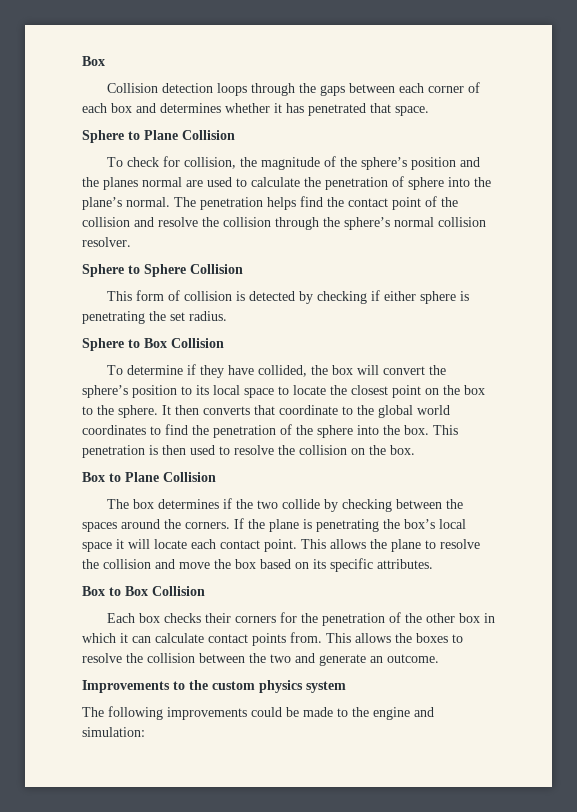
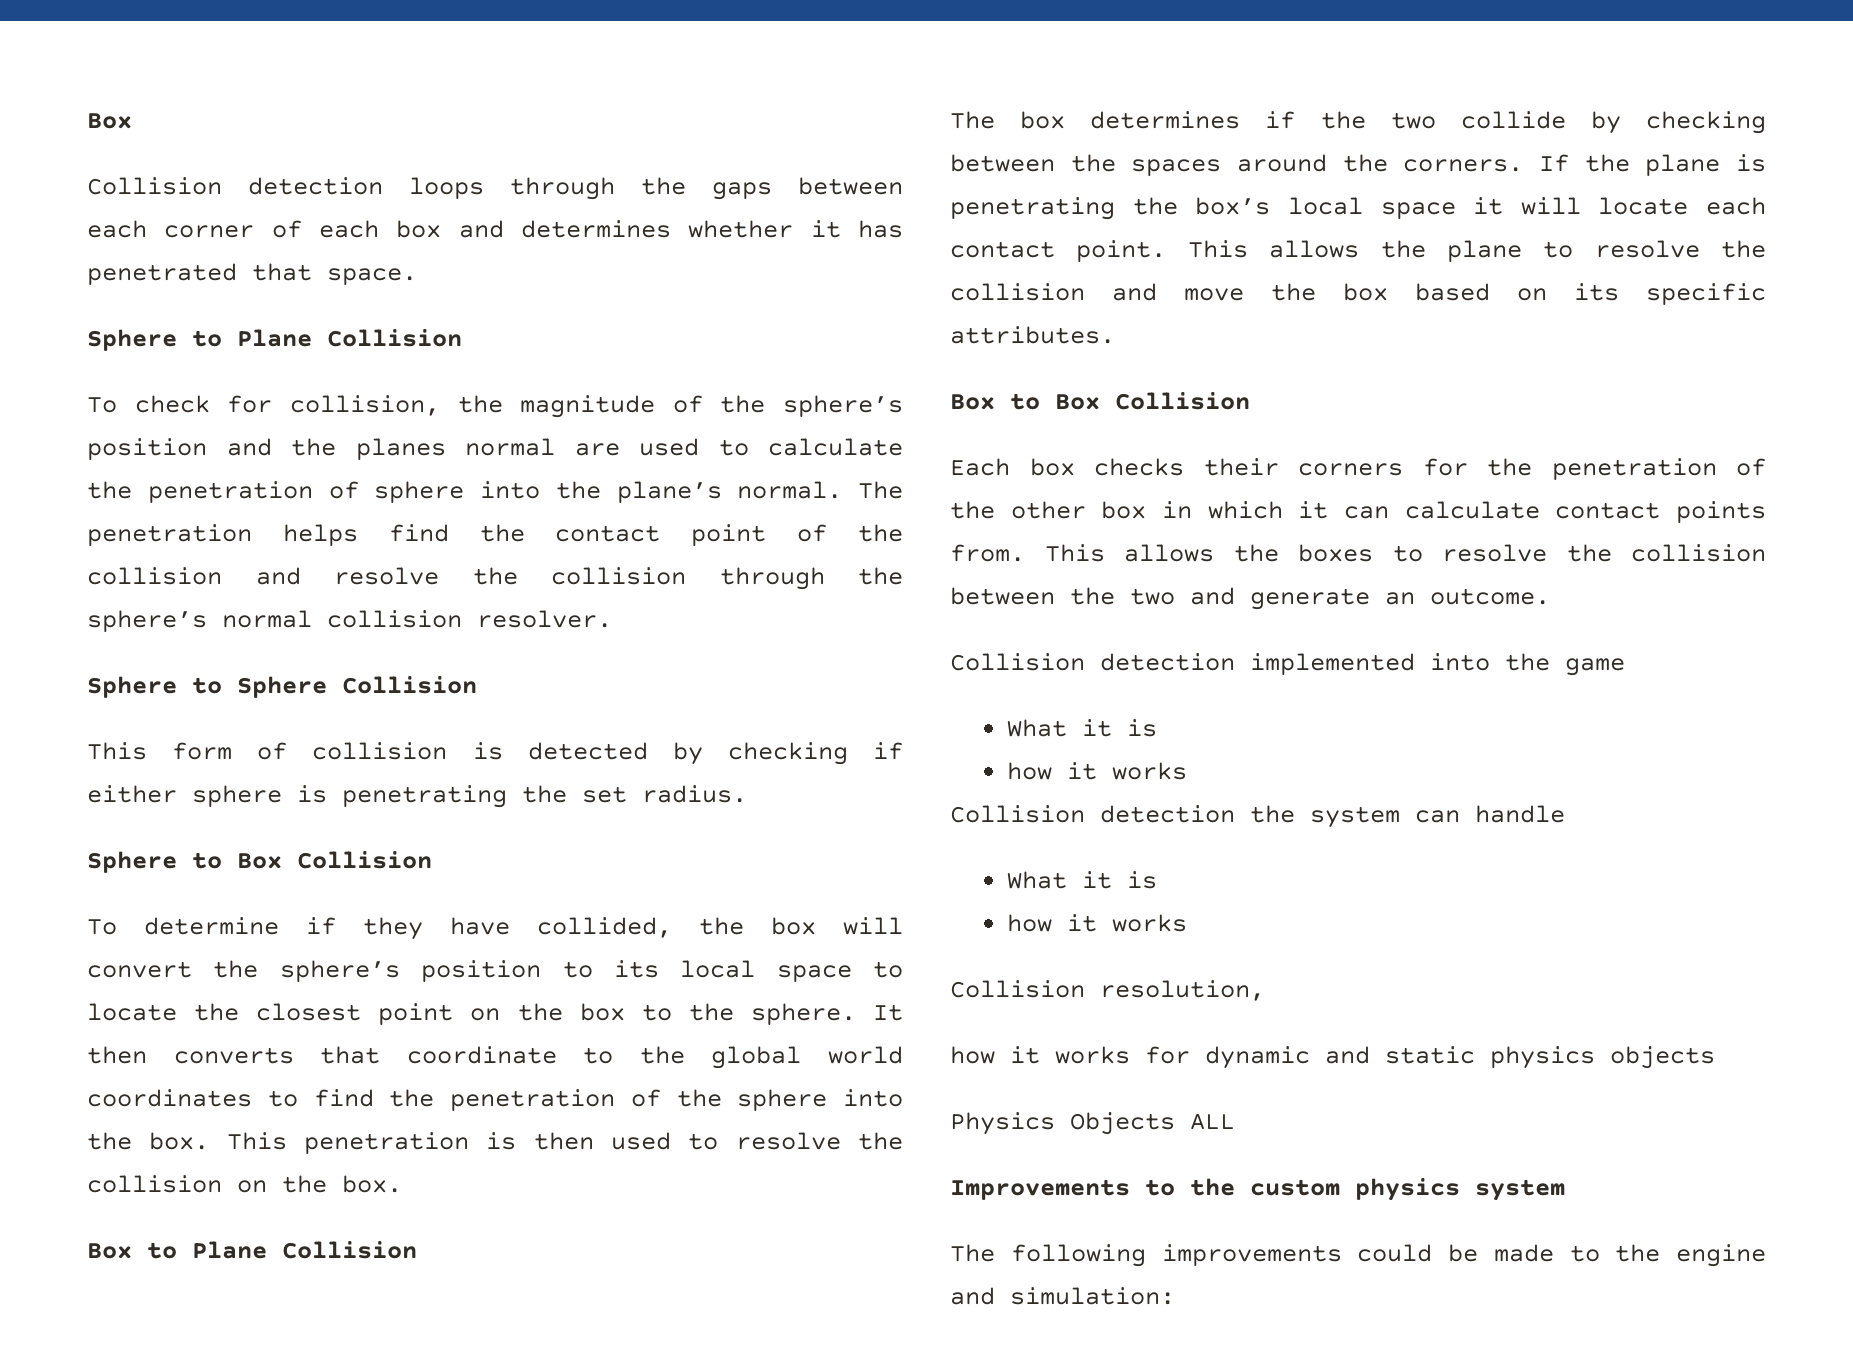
+ Collision detection implemented into the game
+ What it is
+ how it works
+ Collision detection the system can handle
+ What it is
+ how it works
+ Collision resolution,
+ how it works for dynamic and static physics objects
+ Physics Objects ALL

